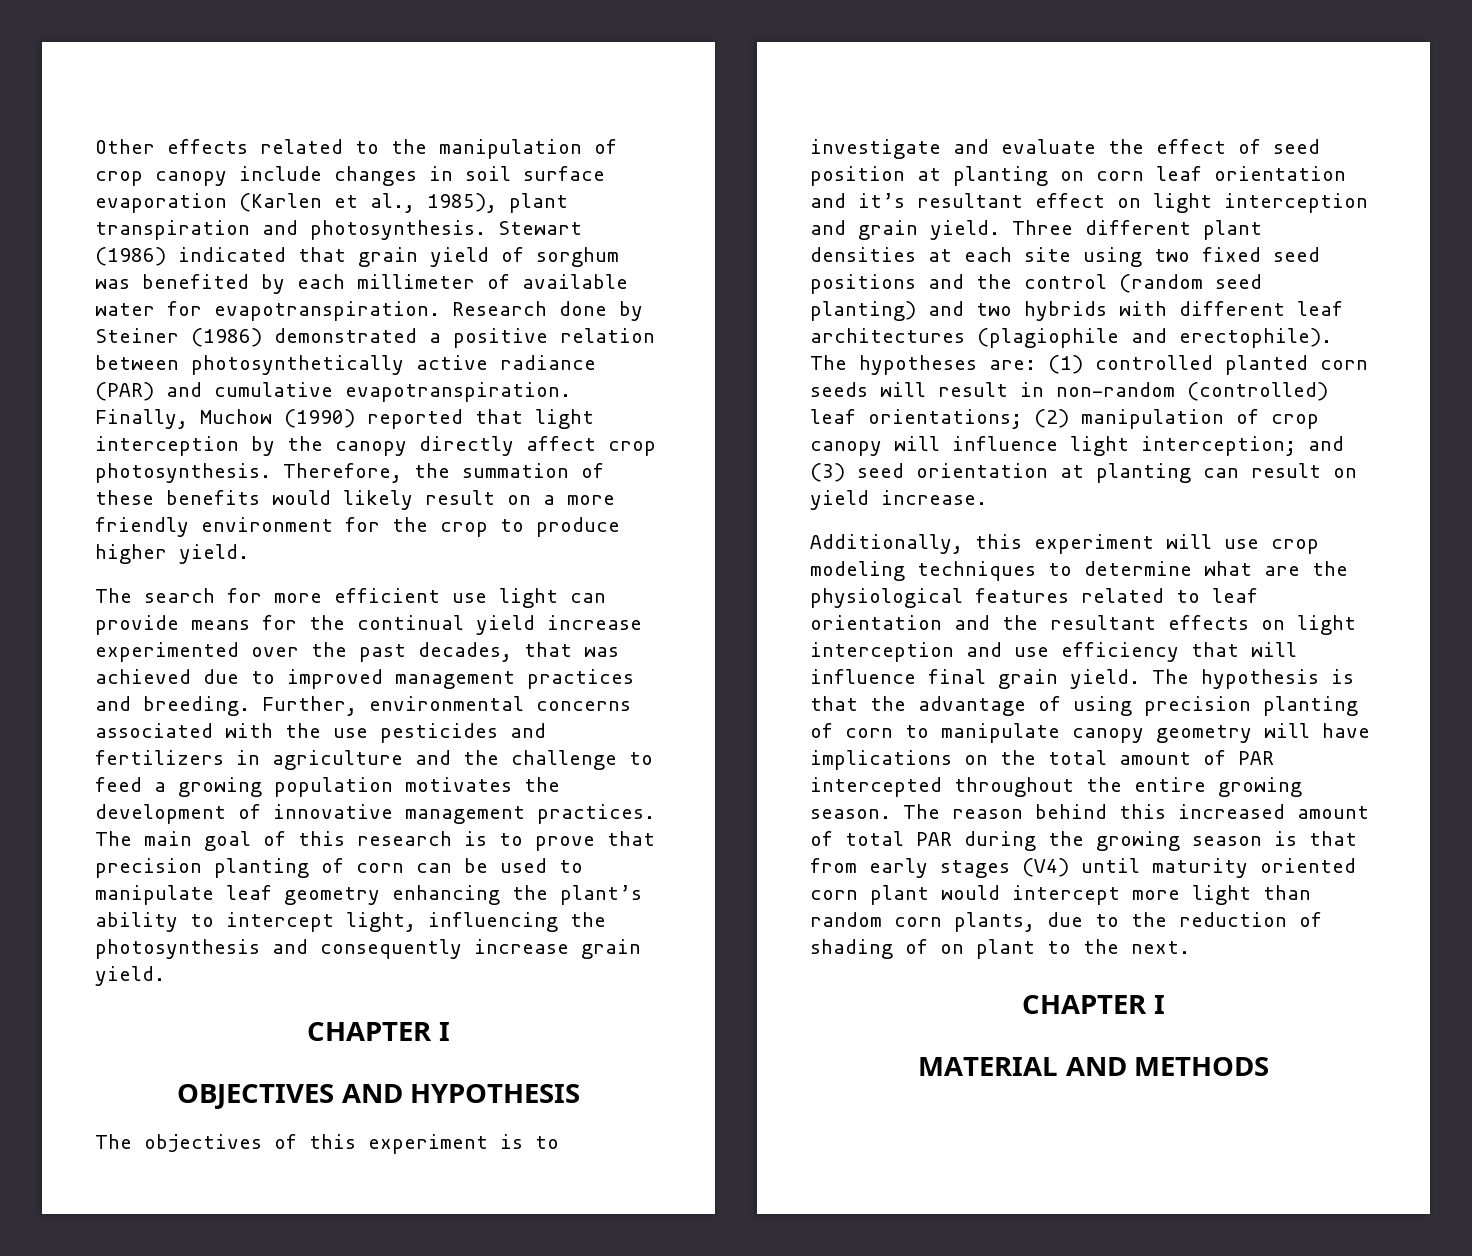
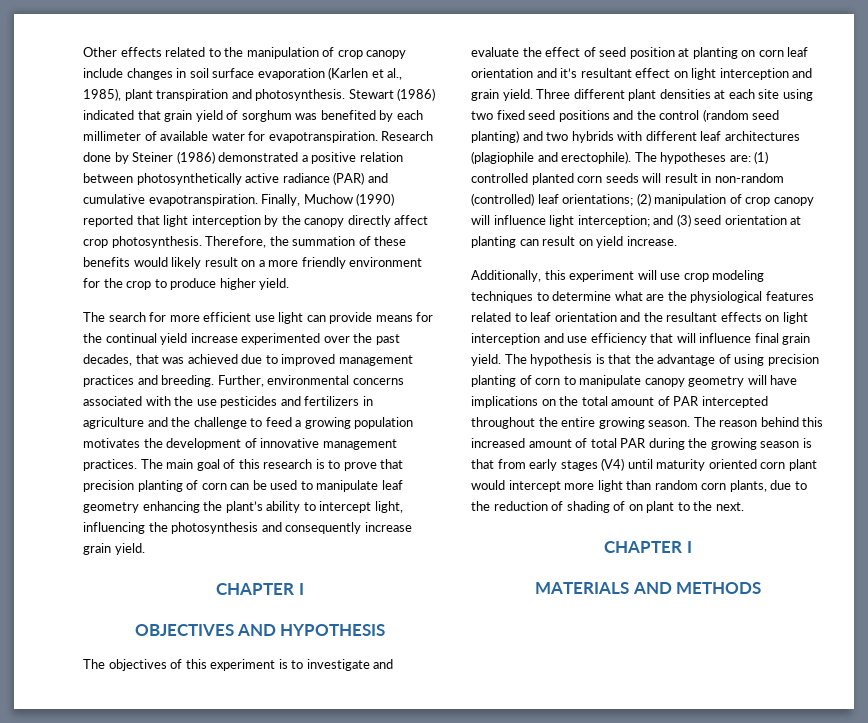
- MATERIAL AND METHODS
+ MATERIALS AND METHODS

